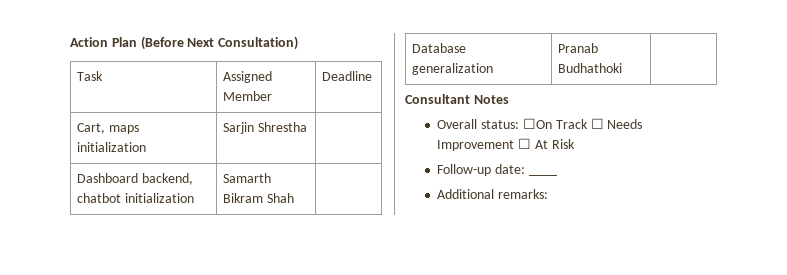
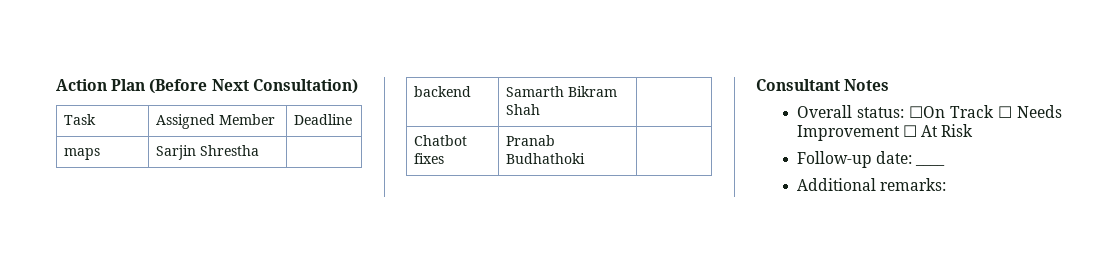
- Cart, maps initialization | Sarjin Shrestha |
+ maps | Sarjin Shrestha |
- Dashboard backend, chatbot initialization | Samarth Bikram Shah |
+ backend | Samarth Bikram Shah |
- Database generalization | Pranab Budhathoki |
+ Chatbot fixes | Pranab Budhathoki |

